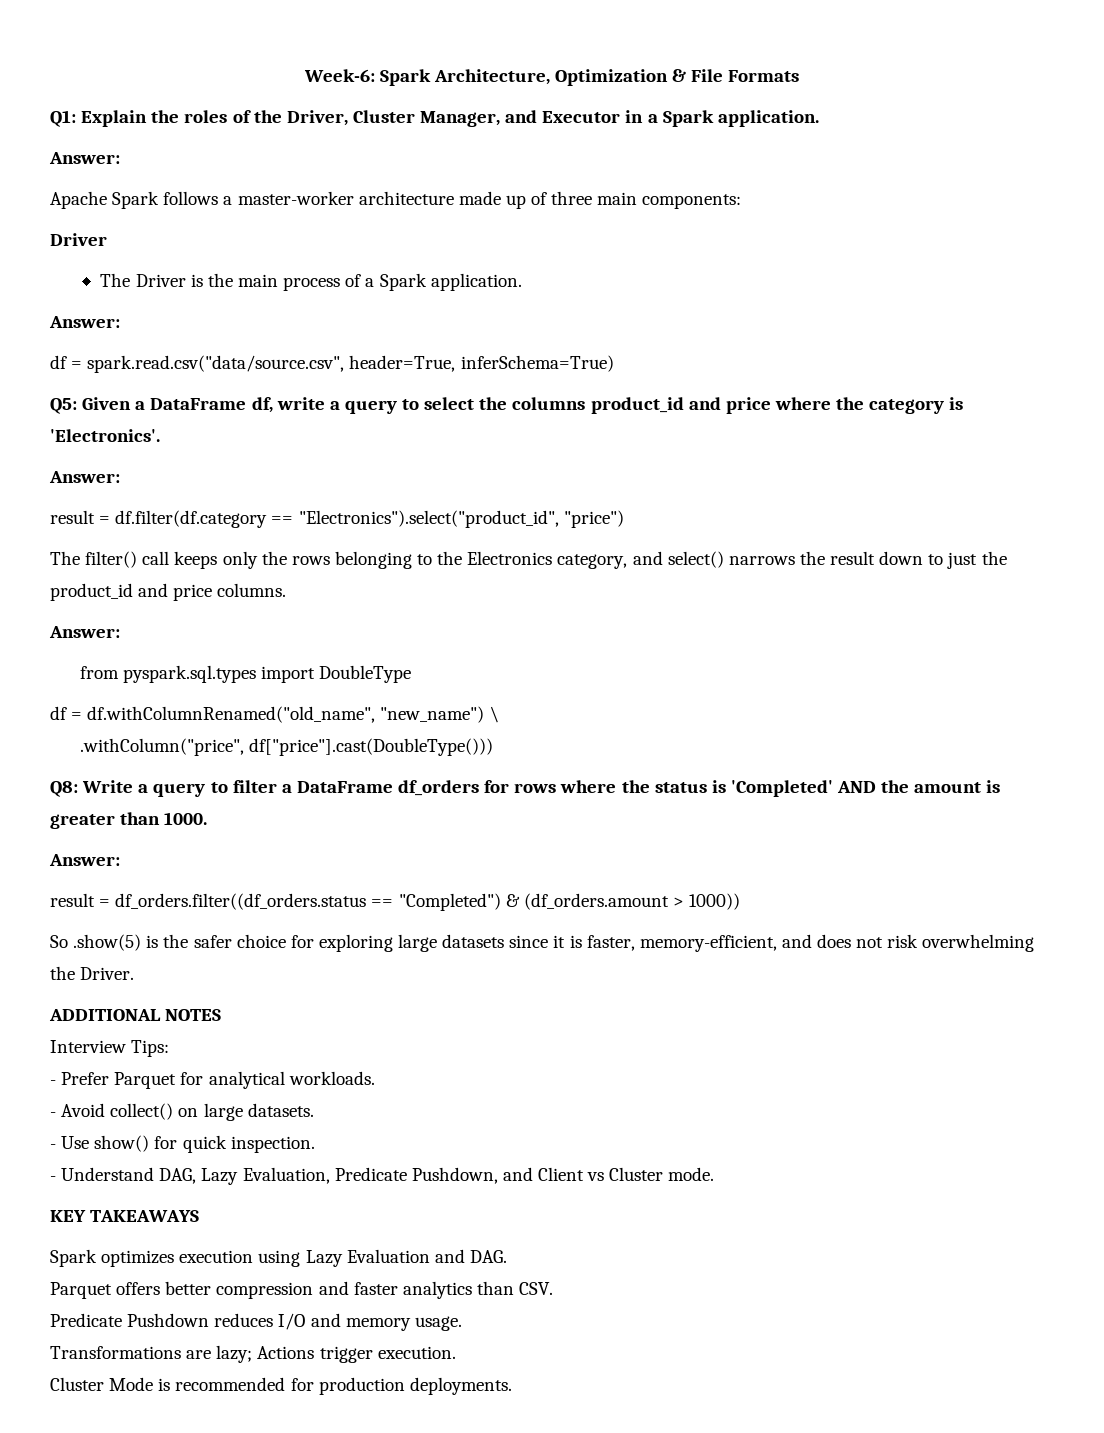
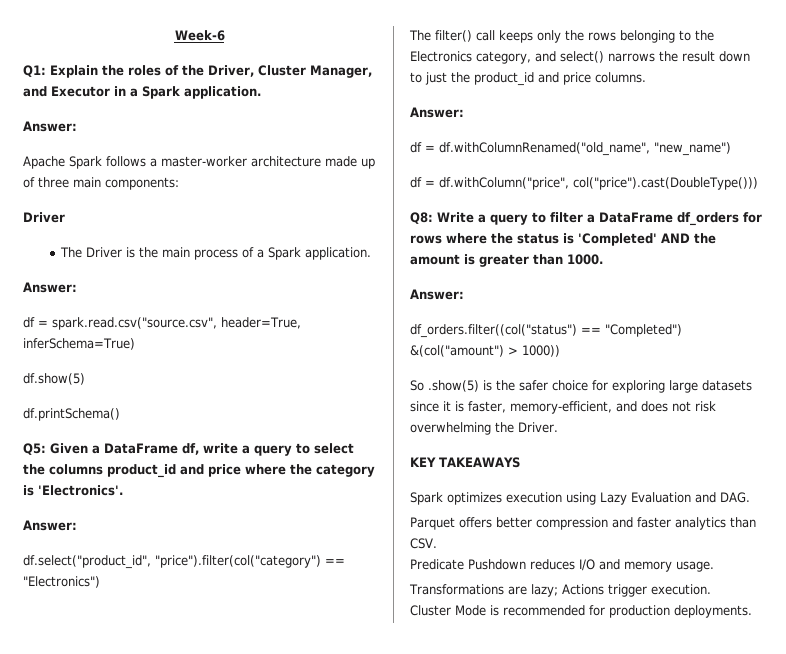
- Week-6: Spark Architecture, Optimization & File Formats
+ Week-6
- df = spark.read.csv("data/source.csv", header=True, inferSchema=True)
+ df = spark.read.csv("source.csv", header=True, inferSchema=True)
+ df.show(5)
+ df.printSchema()
- result = df.filter(df.category == "Electronics").select("product_id", "price")
+ df.select("product_id", "price").filter(col("category") == "Electronics")
- from pyspark.sql.types import DoubleType
- df = df.withColumnRenamed("old_name", "new_name") \
- .withColumn("price", df["price"].cast(DoubleType()))
+ df = df.withColumnRenamed("old_name", "new_name")
+ df = df.withColumn("price", col("price").cast(DoubleType()))
- result = df_orders.filter((df_orders.status == "Completed") & (df_orders.amount > 1000))
+ df_orders.filter((col("status") == "Completed") &(col("amount") > 1000))
- ADDITIONAL NOTES
- Interview Tips:
- - Prefer Parquet for analytical workloads.
- - Avoid collect() on large datasets.
- - Use show() for quick inspection.
- - Understand DAG, Lazy Evaluation, Predicate Pushdown, and Client vs Cluster mode.

